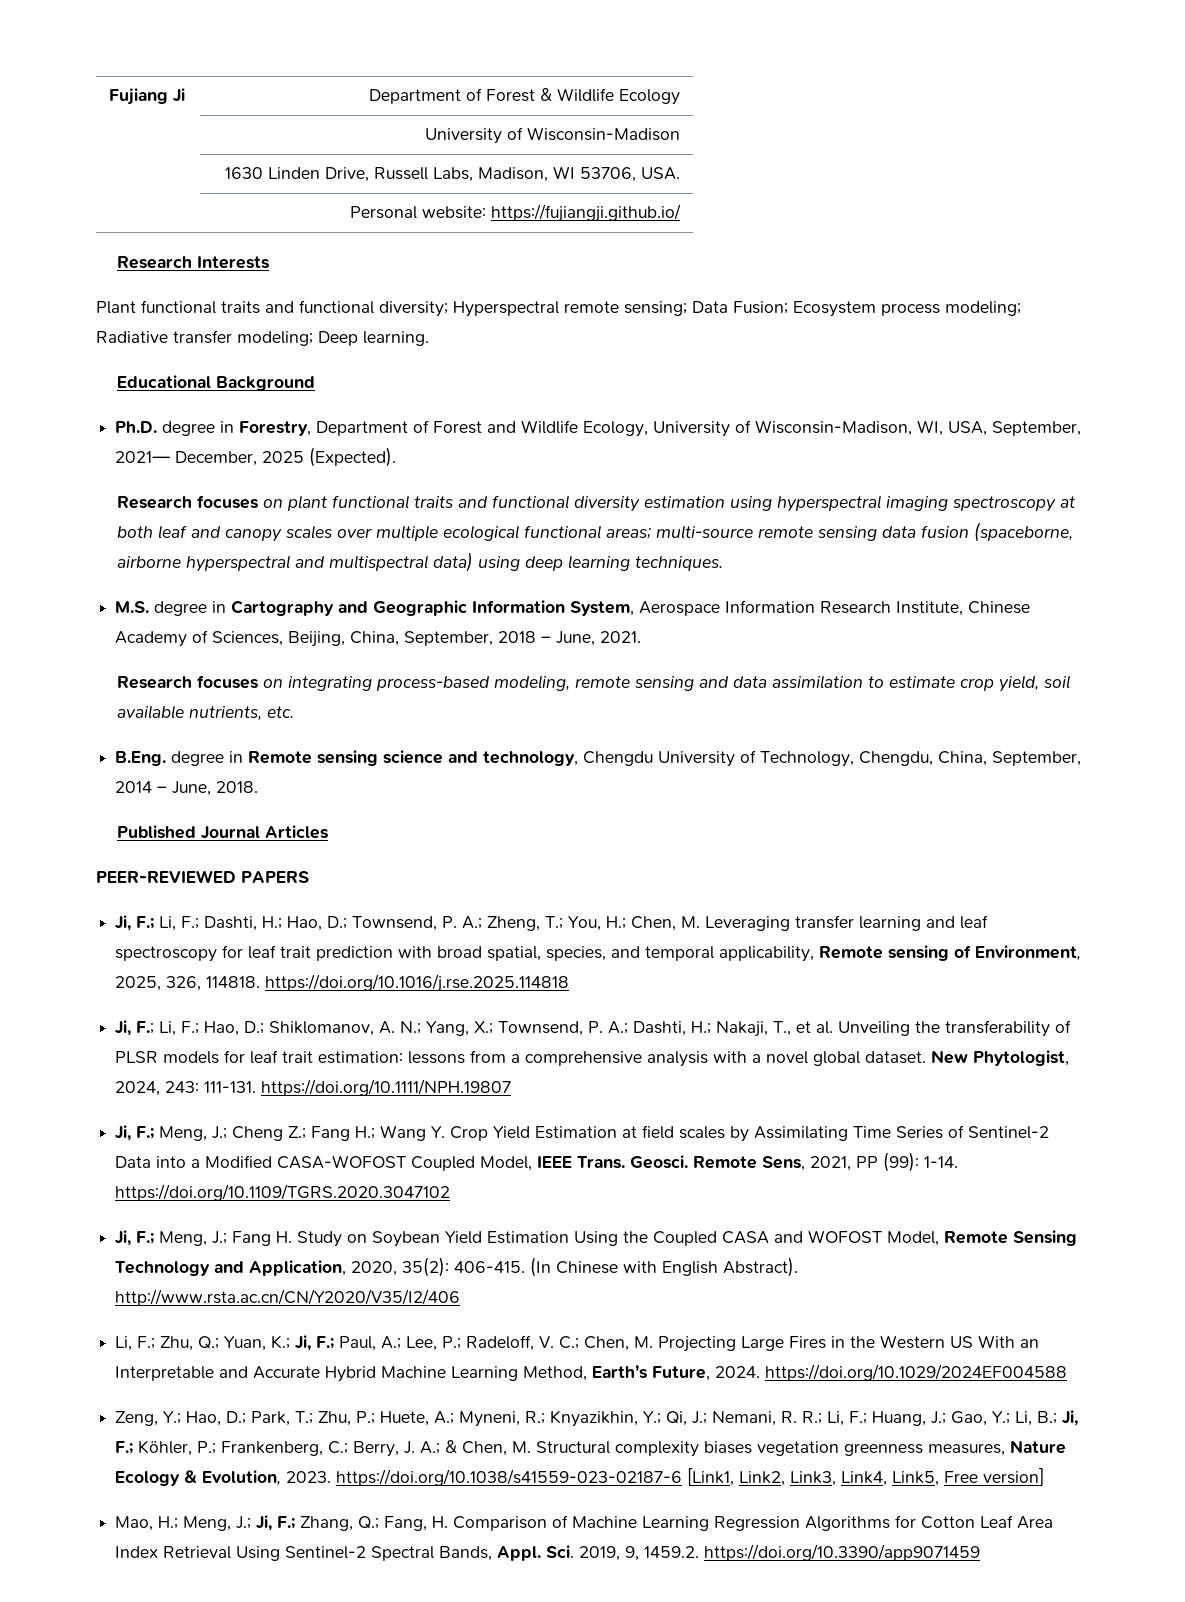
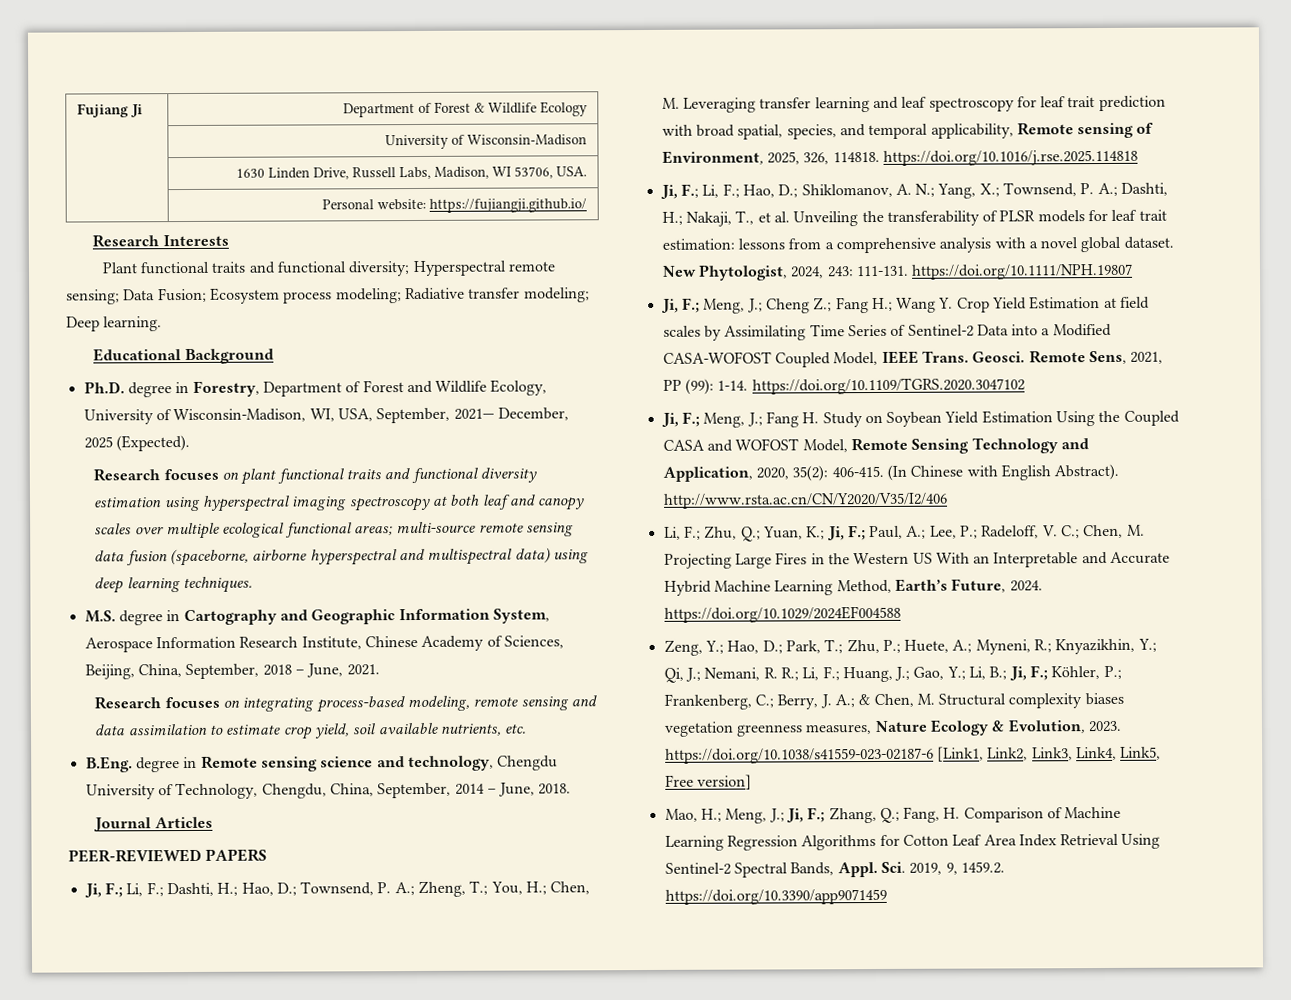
- Published Journal Articles
+ Journal Articles

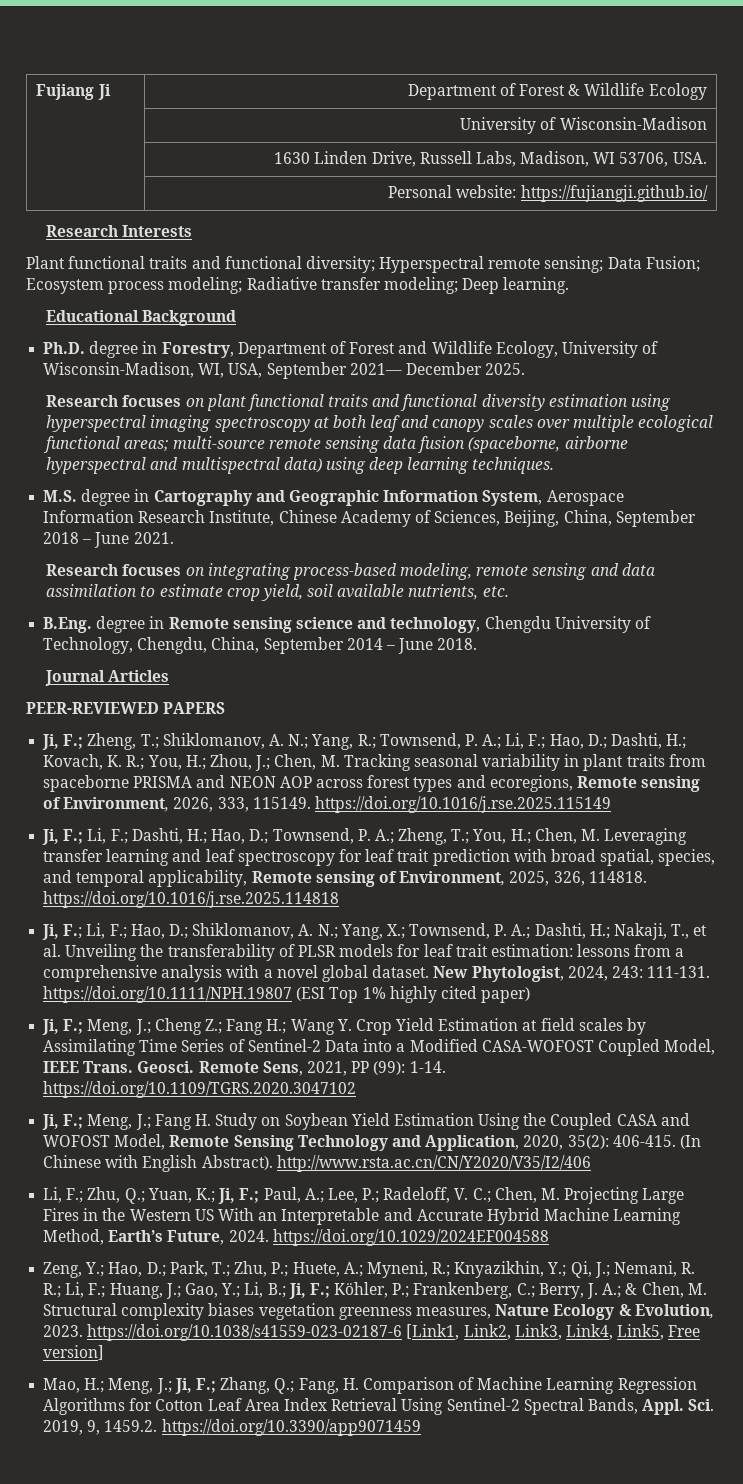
- Ph.D. degree in Forestry, Department of Forest and Wildlife Ecology, University of Wisconsin-Madison, WI, USA, September, 2021— December, 2025 (Expected).
+ Ph.D. degree in Forestry, Department of Forest and Wildlife Ecology, University of Wisconsin-Madison, WI, USA, September 2021— December 2025.
- M.S. degree in Cartography and Geographic Information System, Aerospace Information Research Institute, Chinese Academy of Sciences, Beijing, China, September, 2018 – June, 2021.
+ M.S. degree in Cartography and Geographic Information System, Aerospace Information Research Institute, Chinese Academy of Sciences, Beijing, China, September 2018 – June 2021.
- B.Eng. degree in Remote sensing science and technology, Chengdu University of Technology, Chengdu, China, September, 2014 – June, 2018.
+ B.Eng. degree in Remote sensing science and technology, Chengdu University of Technology, Chengdu, China, September 2014 – June 2018.
+ Ji, F.; Zheng, T.; Shiklomanov, A. N.; Yang, R.; Townsend, P. A.; Li, F.; Hao, D.; Dashti, H.; Kovach, K. R.; You, H.; Zhou, J.; Chen, M. Tracking seasonal variability in plant traits from spaceborne PRISMA and NEON AOP across forest types and ecoregions, Remote sensing of Environment, 2026, 333, 115149. https://doi.org/10.1016/j.rse.2025.115149
- New Phytologist, 2024, 243: 111-131. https://doi.org/10.1111/NPH.19807
+ New Phytologist, 2024, 243: 111-131. https://doi.org/10.1111/NPH.19807 (ESI Top 1% highly cited paper)

